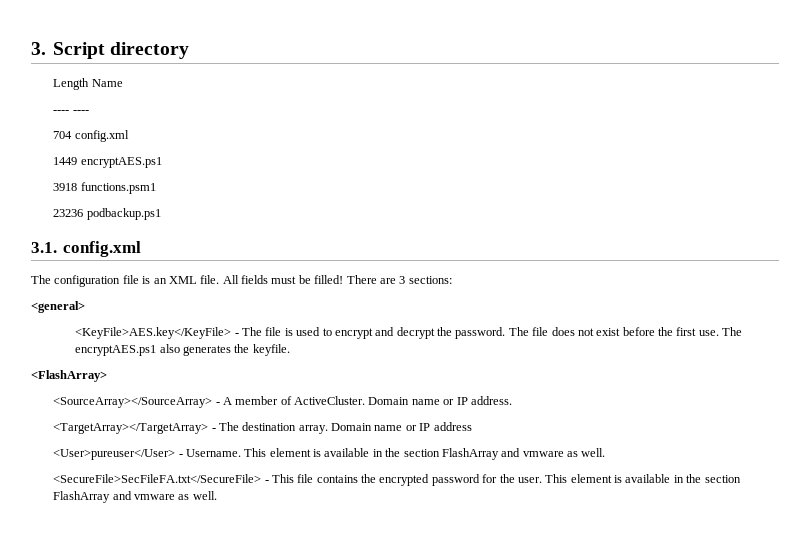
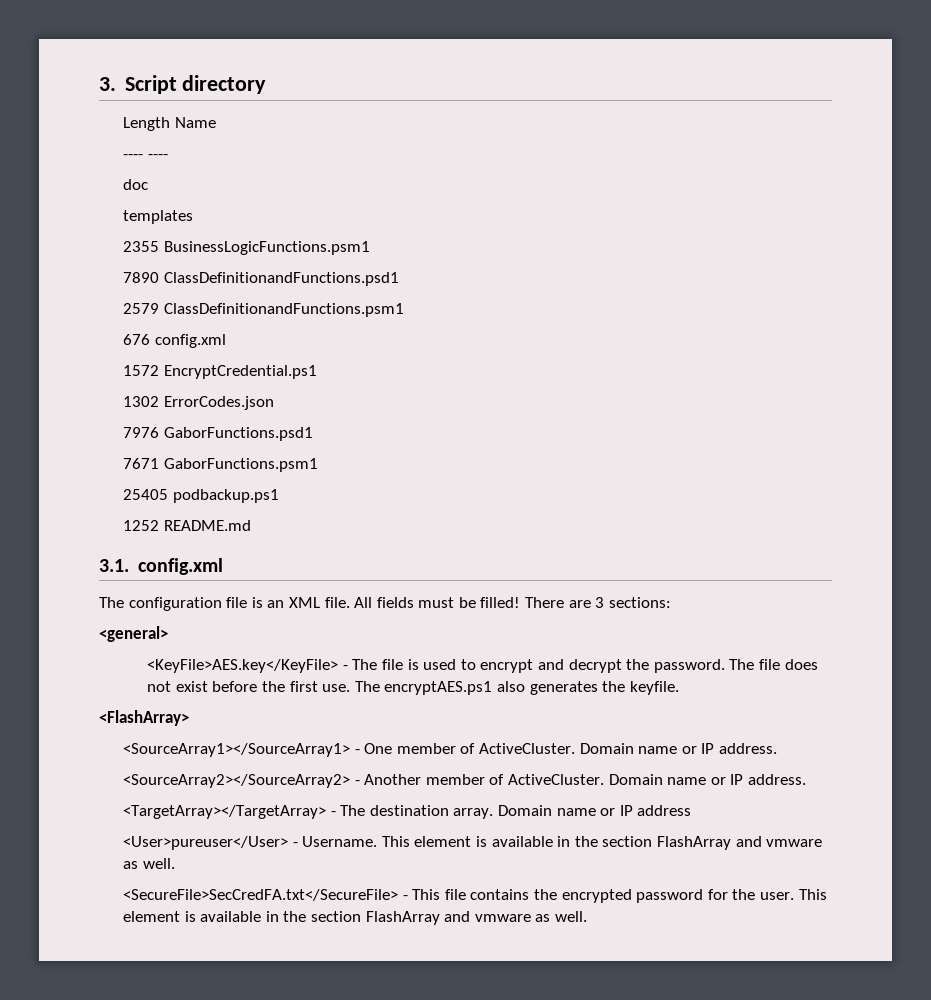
- 704 config.xml
- 1449 encryptAES.ps1
- 3918 functions.psm1
- 23236 podbackup.ps1
+ doc
+ templates
+ 2355 BusinessLogicFunctions.psm1
+ 7890 ClassDefinitionandFunctions.psd1
+ 2579 ClassDefinitionandFunctions.psm1
+ 676 config.xml
+ 1572 EncryptCredential.ps1
+ 1302 ErrorCodes.json
+ 7976 GaborFunctions.psd1
+ 7671 GaborFunctions.psm1
+ 25405 podbackup.ps1
+ 1252 README.md
- <SourceArray></SourceArray> - A member of ActiveCluster.
+ <SourceArray1></SourceArray1> - One member of ActiveCluster. Domain name or IP address.
+ <SourceArray2></SourceArray2> - Another member of ActiveCluster.
- <SecureFile>SecFileFA.txt</SecureFile> - This file contains the encrypted password for the user.
+ <SecureFile>SecCredFA.txt</SecureFile> - This file contains the encrypted password for the user.

